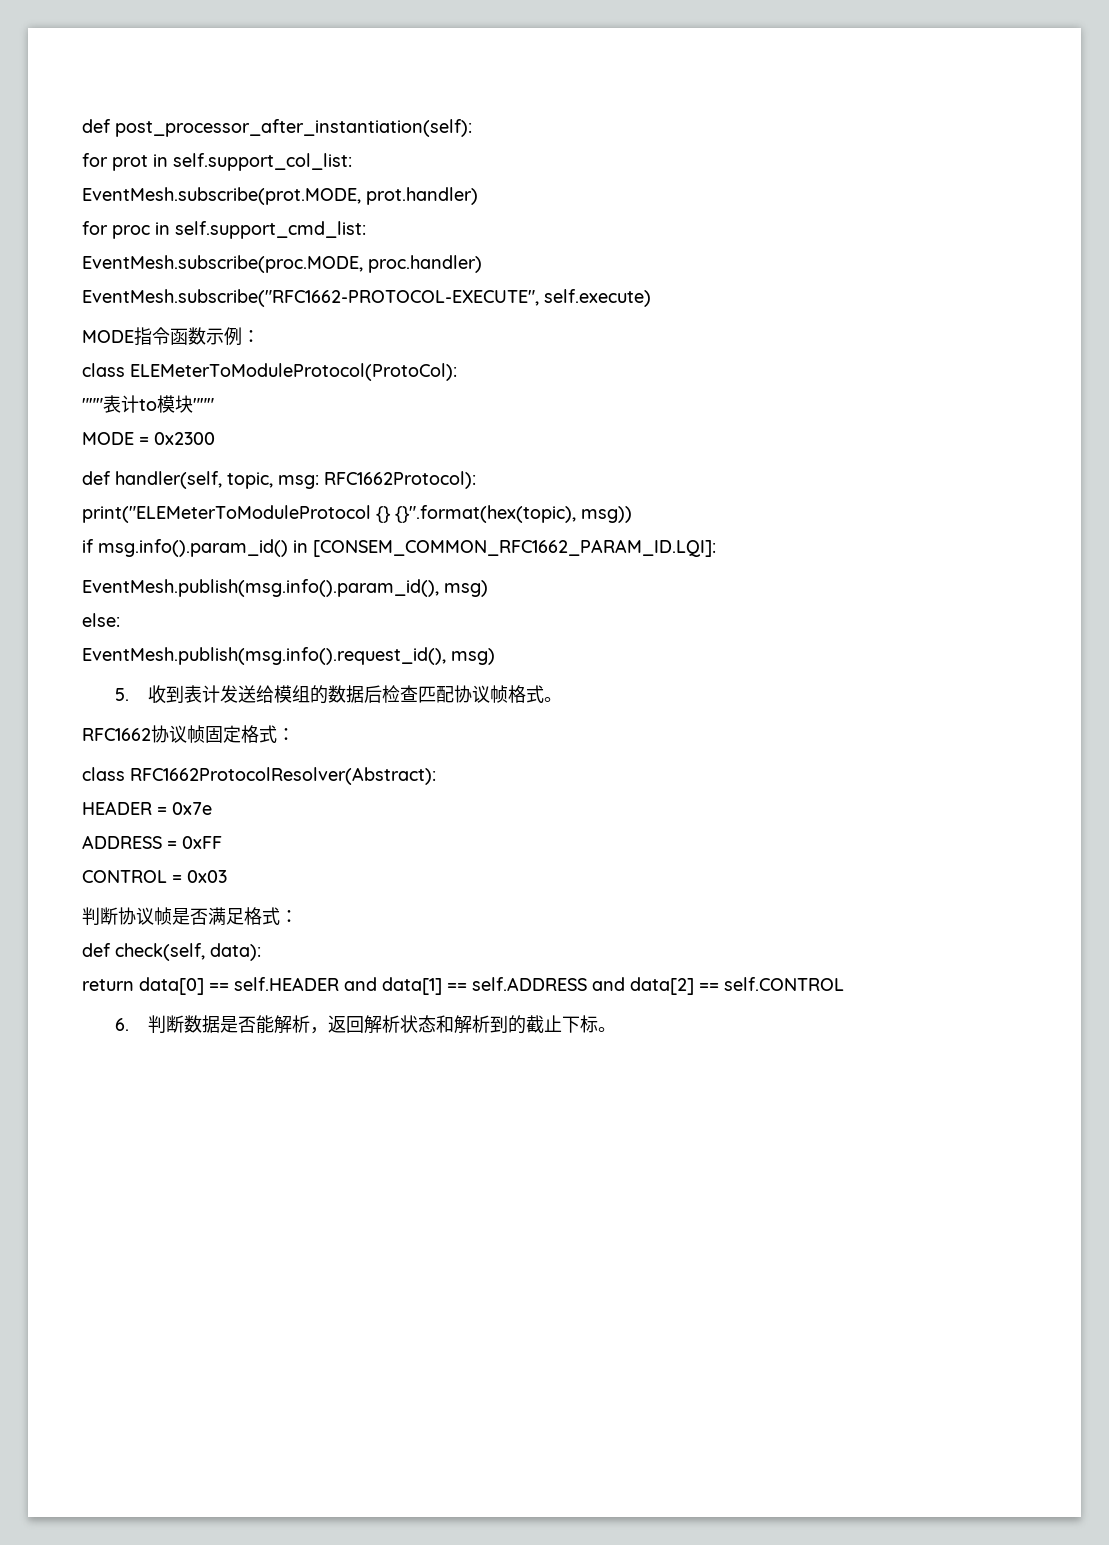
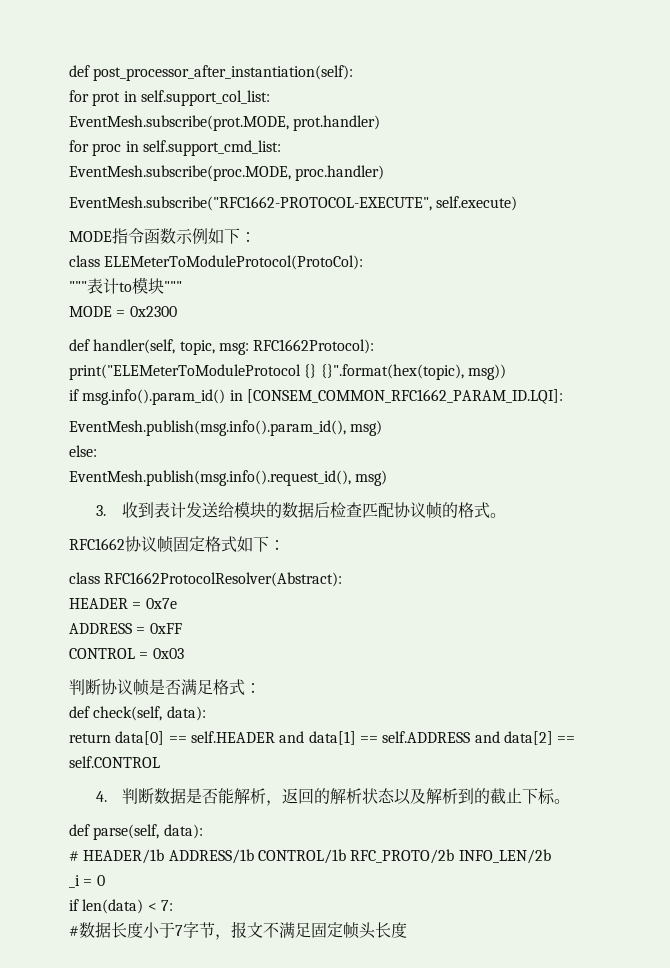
- MODE指令函数示例：
+ MODE指令函数示例如下：
- 5.收到表计发送给模组的数据后检查匹配协议帧格式。
+ 3.收到表计发送给模块的数据后检查匹配协议帧的格式。
- RFC1662协议帧固定格式：
+ RFC1662协议帧固定格式如下：
- 6.判断数据是否能解析，返回解析状态和解析到的截止下标。
+ 4.判断数据是否能解析，返回的解析状态以及解析到的截止下标。
+ def parse(self, data):
+ # HEADER/1b ADDRESS/1b CONTROL/1b RFC_PROTO/2b INFO_LEN/2b
+ _i = 0
+ if len(data) < 7:
+ #数据长度小于7字节，报文不满足固定帧头长度

